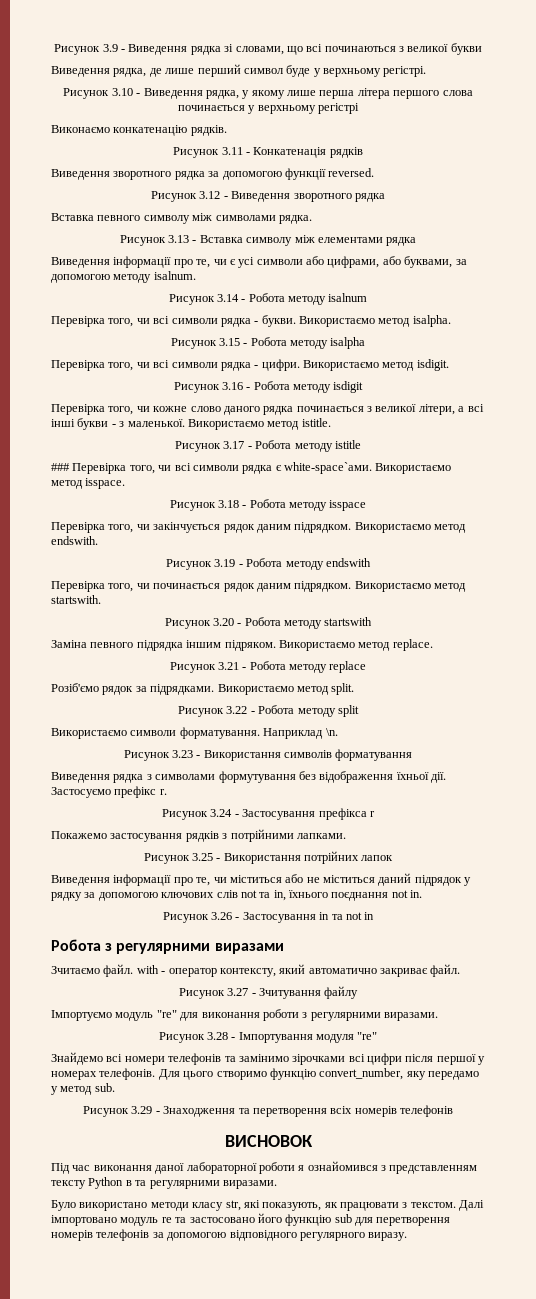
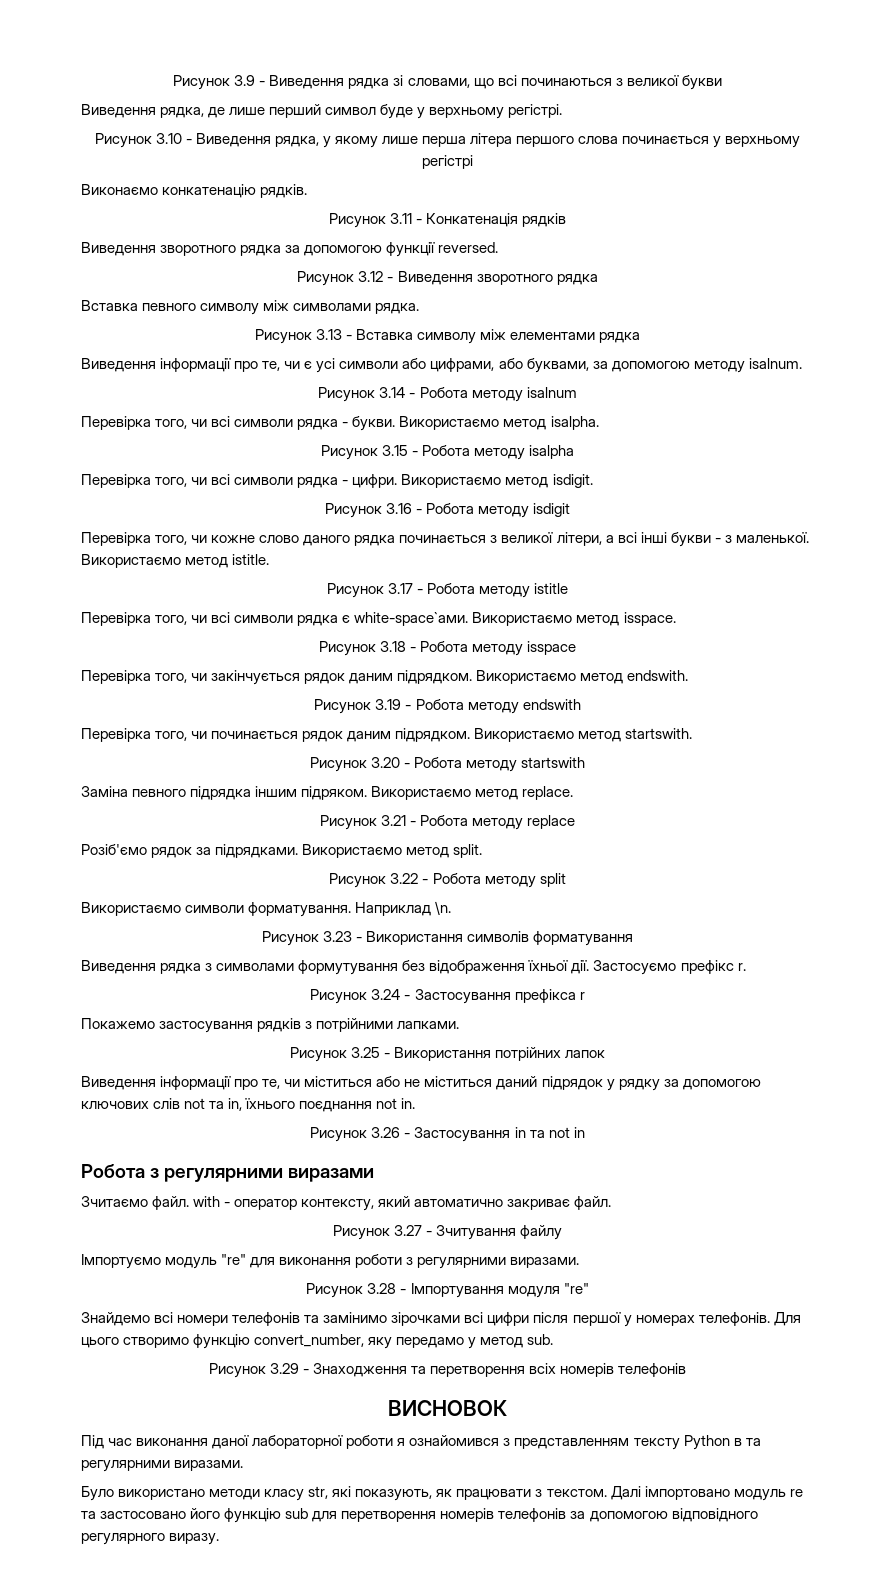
- ### Перевірка того, чи всі символи рядка є white-space`ами.
+ Перевірка того, чи всі символи рядка є white-space`ами.

